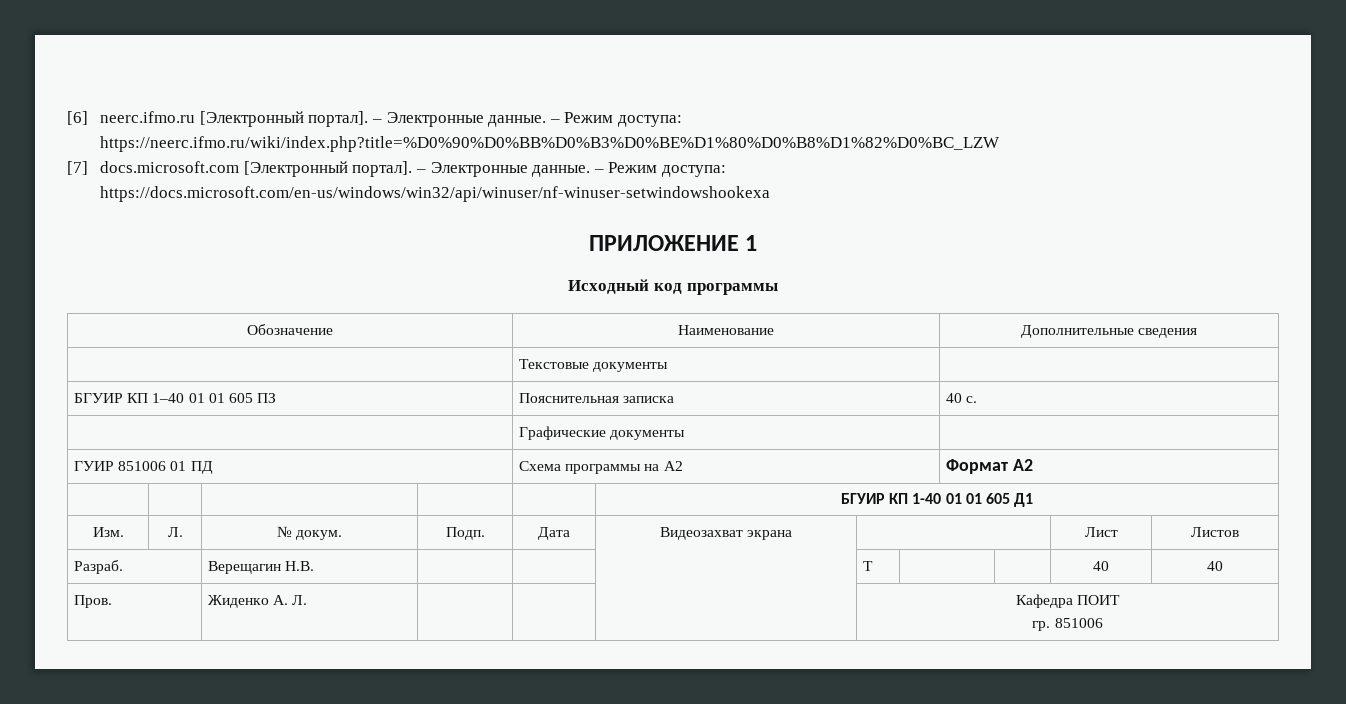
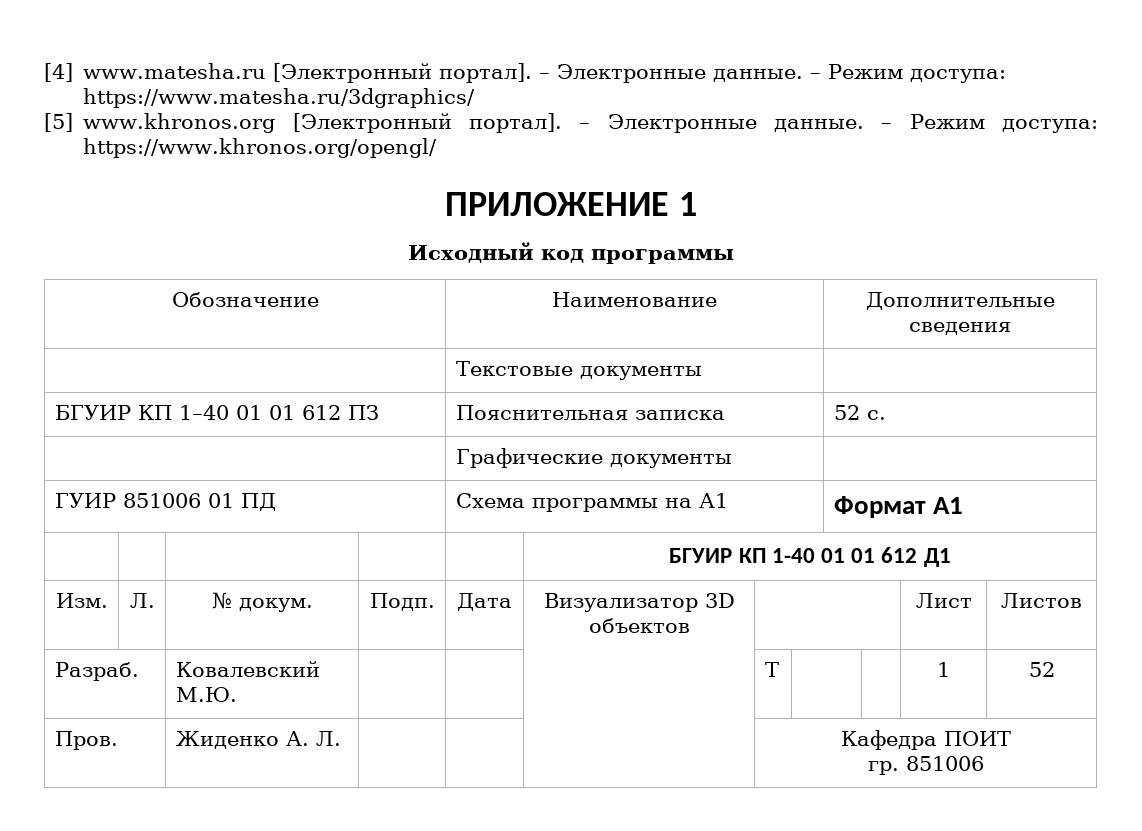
- [6] neerc.ifmo.ru [Электронный портал]. – Электронные данные. – Режим доступа: https://neerc.ifmo.ru/wiki/index.php?title=%D0%90%D0%BB%D0%B3%D0%BE%D1%80%D0%B8%D1%82%D0%BC_LZW
- [7] docs.microsoft.com [Электронный портал]. – Электронные данные. – Режим доступа: https://docs.microsoft.com/en-us/windows/win32/api/winuser/nf-winuser-setwindowshookexa
+ [4] www.matesha.ru [Электронный портал]. – Электронные данные. – Режим доступа: https://www.matesha.ru/3dgraphics/
+ [5] www.khronos.org [Электронный портал]. – Электронные данные. – Режим доступа: https://www.khronos.org/opengl/
- БГУИР КП 1–40 01 01 605 ПЗ | Пояснительная записка | 40 с.
+ БГУИР КП 1–40 01 01 612 ПЗ | Пояснительная записка | 52 с.
- ГУИР 851006 01 ПД | Схема программы на А2 | Формат А2
- | | | | | БГУИР КП 1-40 01 01 605 Д1
+ ГУИР 851006 01 ПД | Схема программы на А1 | Формат А1
+ | | | | | БГУИР КП 1-40 01 01 612 Д1
- Изм. | Л. | № докум. | Подп. | Дата | Видеозахват экрана | | Лист | Листов
+ Изм. | Л. | № докум. | Подп. | Дата | Визуализатор 3D объектов | | Лист | Листов
- Разраб. | Верещагин Н.В. | | | | Т | | | 40 | 40
+ Разраб. | Ковалевский М.Ю. | | | | Т | | | 1 | 52

